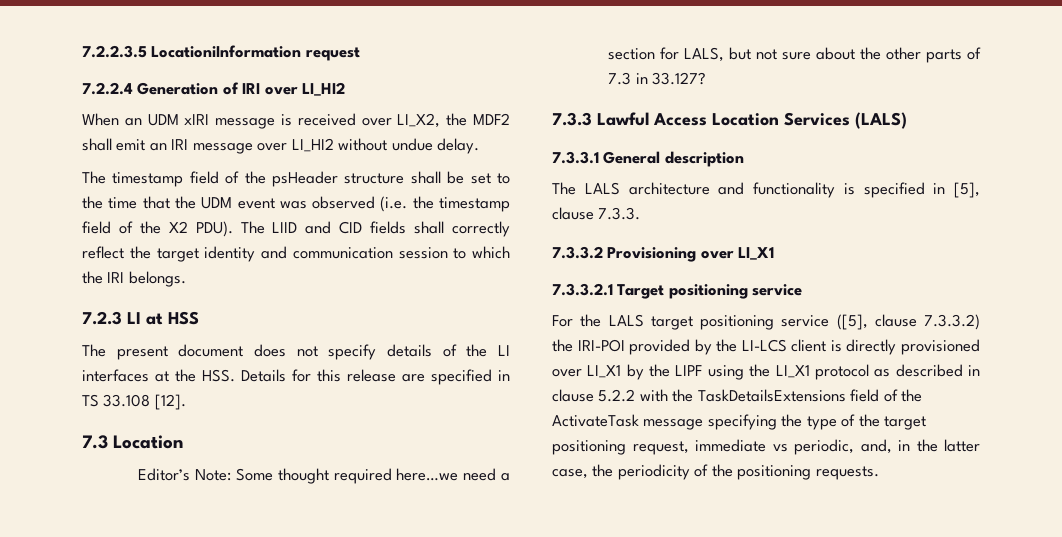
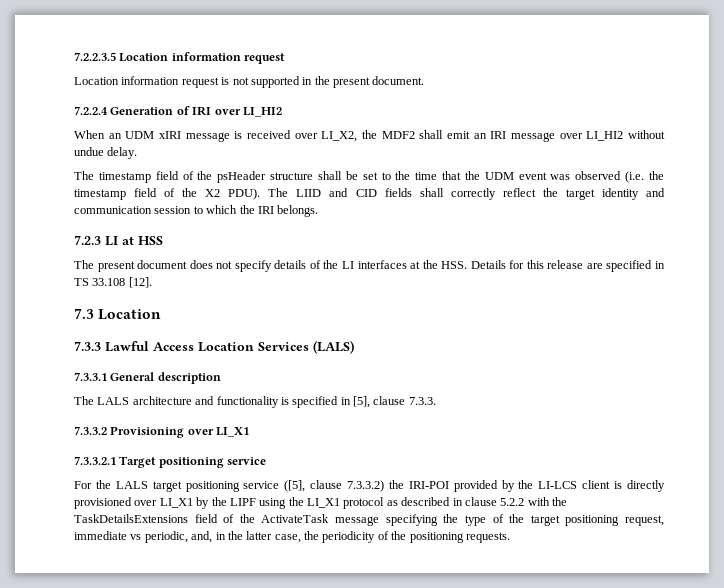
- 7.2.2.3.5 LocationiInformation request
+ 7.2.2.3.5 Location information request
+ Location information request is not supported in the present document.
- Editor’s Note: Some thought required here…we need a section for LALS, but not sure about the other parts of 7.3 in 33.127?

